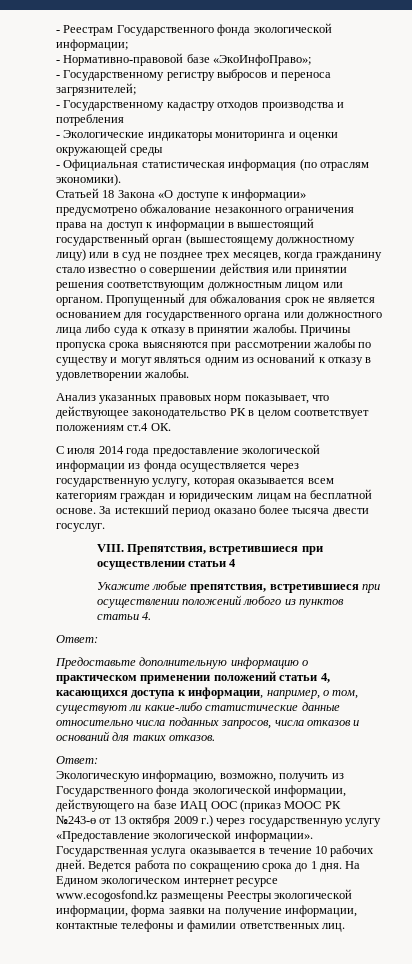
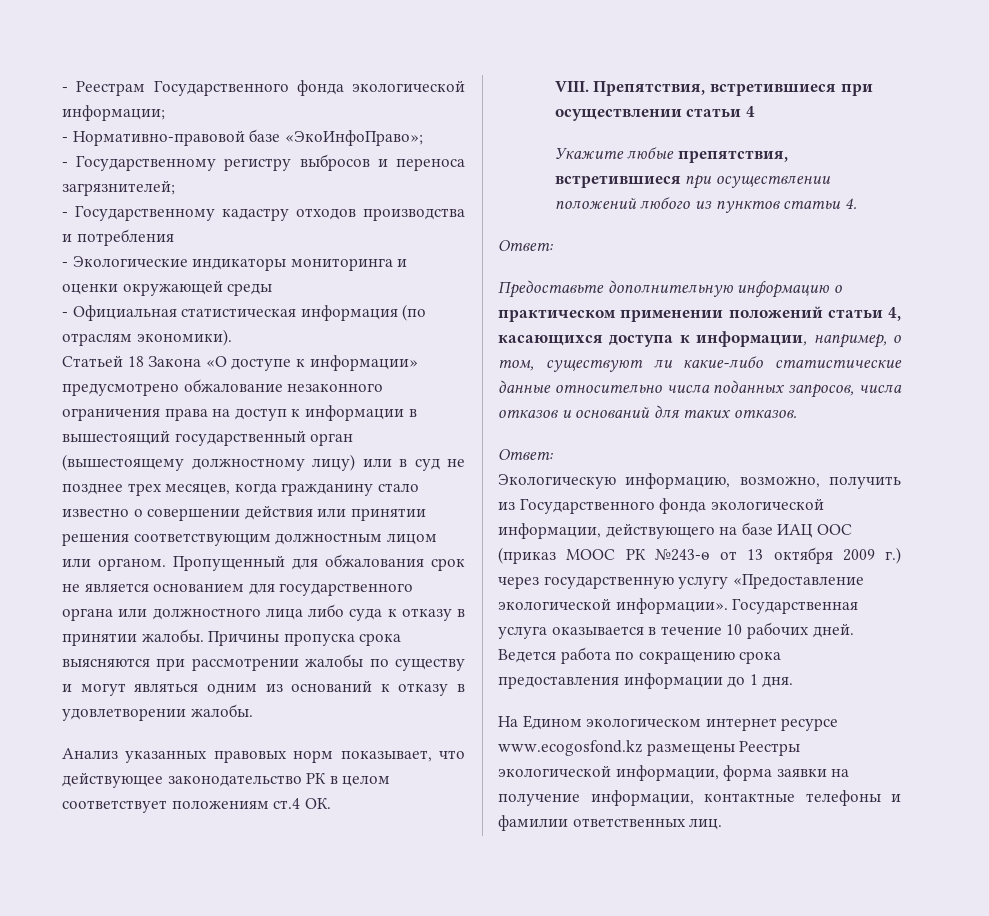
- С июля 2014 года предоставление экологической информации из фонда осуществляется через государственную услугу, которая оказывается всем категориям граждан и юридическим лицам на бесплатной основе. За истекший период оказано более тысяча двести госуслуг.
- Ведется работа по сокращению срока до 1 дня. На Едином экологическом интернет ресурсе www.ecogosfond.kz размещены Реестры экологической информации, форма заявки на получение информации, контактные телефоны и фамилии ответственных лиц.
+ Ведется работа по сокращению срока предоставления информации до 1 дня.
+ На Едином экологическом интернет ресурсе www.ecogosfond.kz размещены Реестры экологической информации, форма заявки на получение информации, контактные телефоны и фамилии ответственных лиц.

